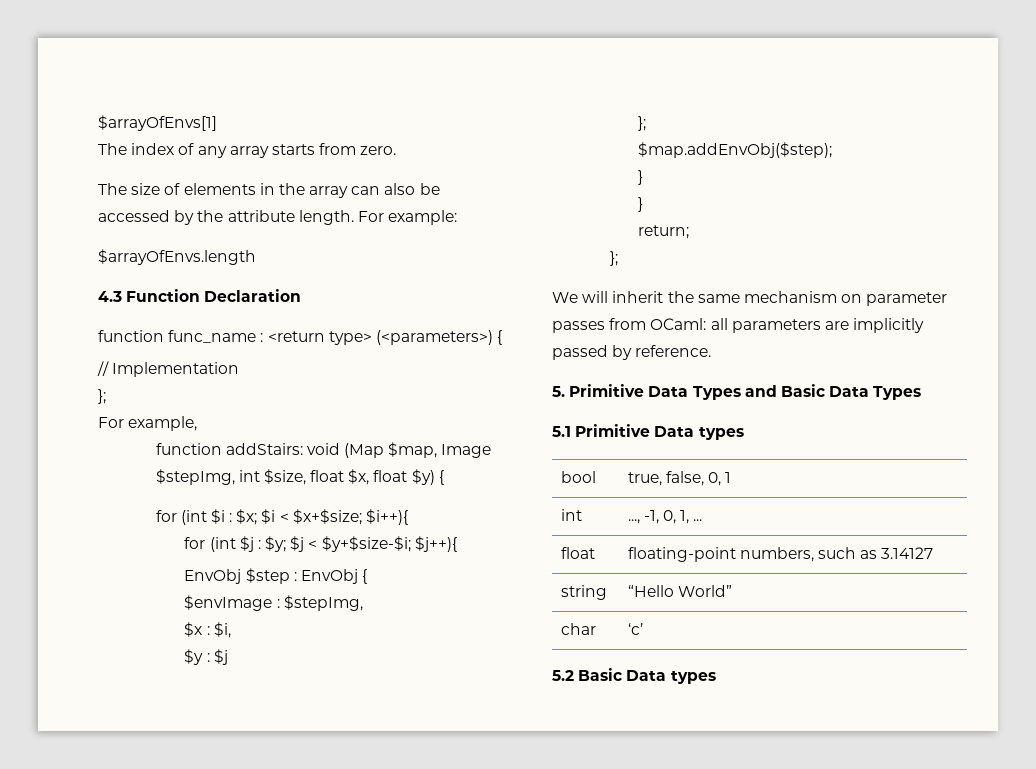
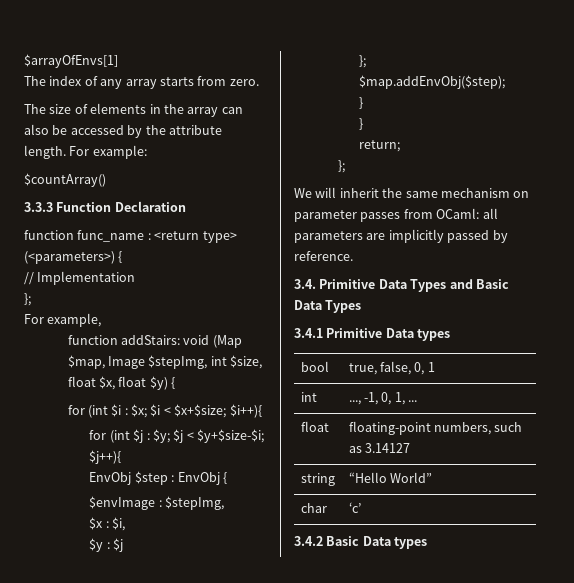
- $arrayOfEnvs.length
- 4.3 Function Declaration
+ $countArray()
+ 3.3.3 Function Declaration
- 5. Primitive Data Types and Basic Data Types
+ 3.4. Primitive Data Types and Basic Data Types
- 5.1 Primitive Data types
+ 3.4.1 Primitive Data types
- 5.2 Basic Data types
+ 3.4.2 Basic Data types

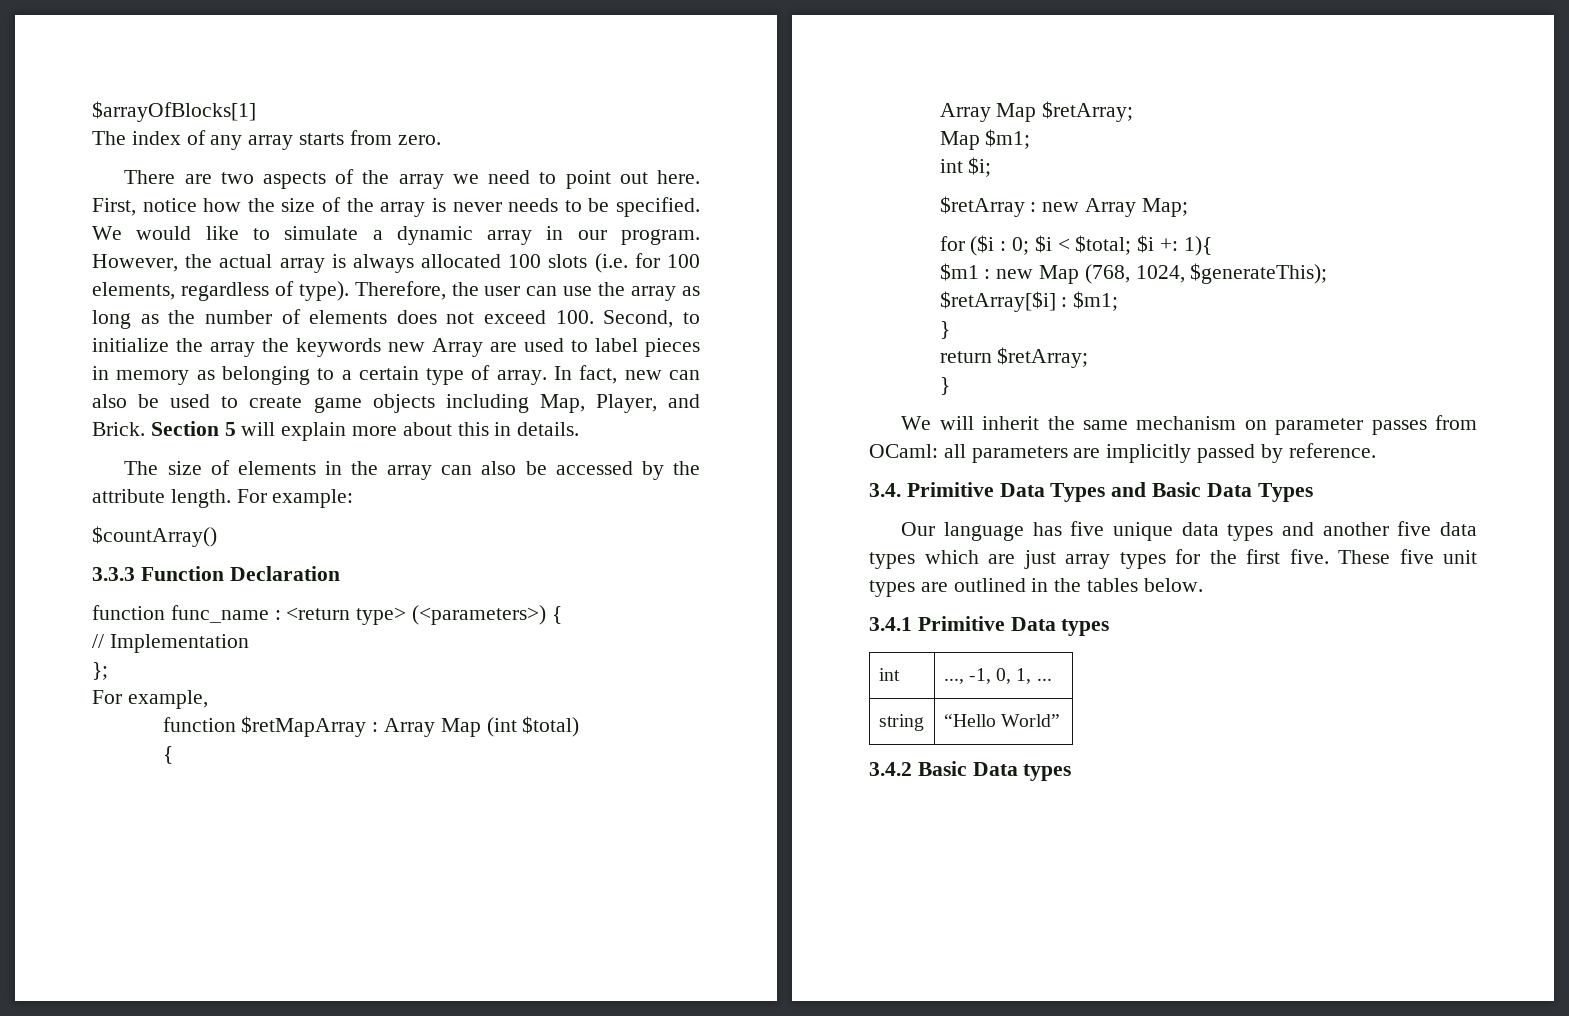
- $arrayOfEnvs[1]
+ $arrayOfBlocks[1]
+ There are two aspects of the array we need to point out here. First, notice how the size of the array is never needs to be specified. We would like to simulate a dynamic array in our program. However, the actual array is always allocated 100 slots (i.e. for 100 elements, regardless of type). Therefore, the user can use the array as long as the number of elements does not exceed 100. Second, to initialize the array the keywords new Array are used to label pieces in memory as belonging to a certain type of array. In fact, new can also be used to create game objects including Map, Player, and Brick. Section 5 will explain more about this in details.
- function addStairs: void (Map $map, Image $stepImg, int $size, float $x, float $y) {
- for (int $i : $x; $i < $x+$size; $i++){
- for (int $j : $y; $j < $y+$size-$i; $j++){
- EnvObj $step : EnvObj {
- $envImage : $stepImg,
- $x : $i,
- $y : $j
- };
- $map.addEnvObj($step);
+ function $retMapArray : Array Map (int $total)
+ {
+ Array Map $retArray;
+ Map $m1;
+ int $i;
+ $retArray : new Array Map;
+ for ($i : 0; $i < $total; $i +: 1){
+ $m1 : new Map (768, 1024, $generateThis);
+ $retArray[$i] : $m1;
  }
+ return $retArray;
  }
- return;
- };
+ Our language has five unique data types and another five data types which are just array types for the first five. These five unit types are outlined in the tables below.
- bool | true, false, 0, 1
- float | floating-point numbers, such as 3.14127
- char | ‘c’

